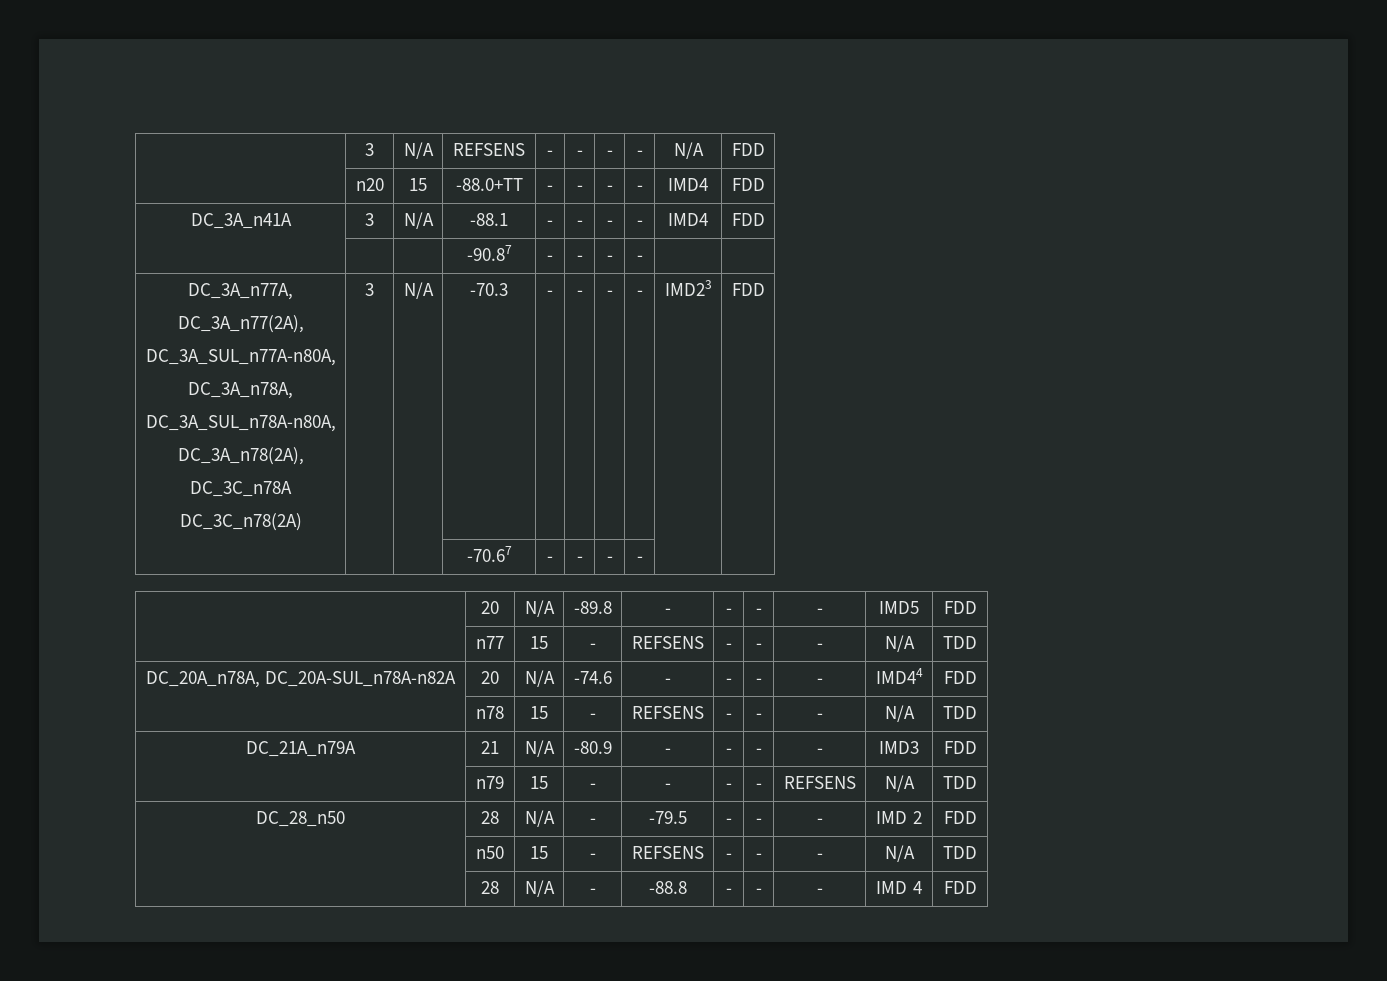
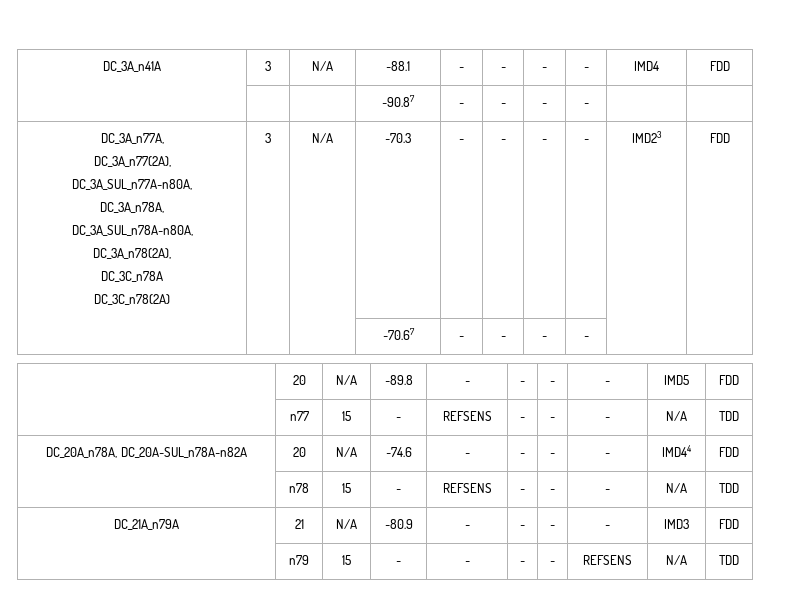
- | 3 | N/A | REFSENS | - | - | - | - | N/A | FDD
- | n20 | 15 | -88.0+TT | - | - | - | - | IMD4 | FDD
- DC_28_n50 | 28 | N/A | - | -79.5 | - | - | - | IMD 2 | FDD
- | n50 | 15 | - | REFSENS | - | - | - | N/A | TDD
- | 28 | N/A | - | -88.8 | - | - | - | IMD 4 | FDD

